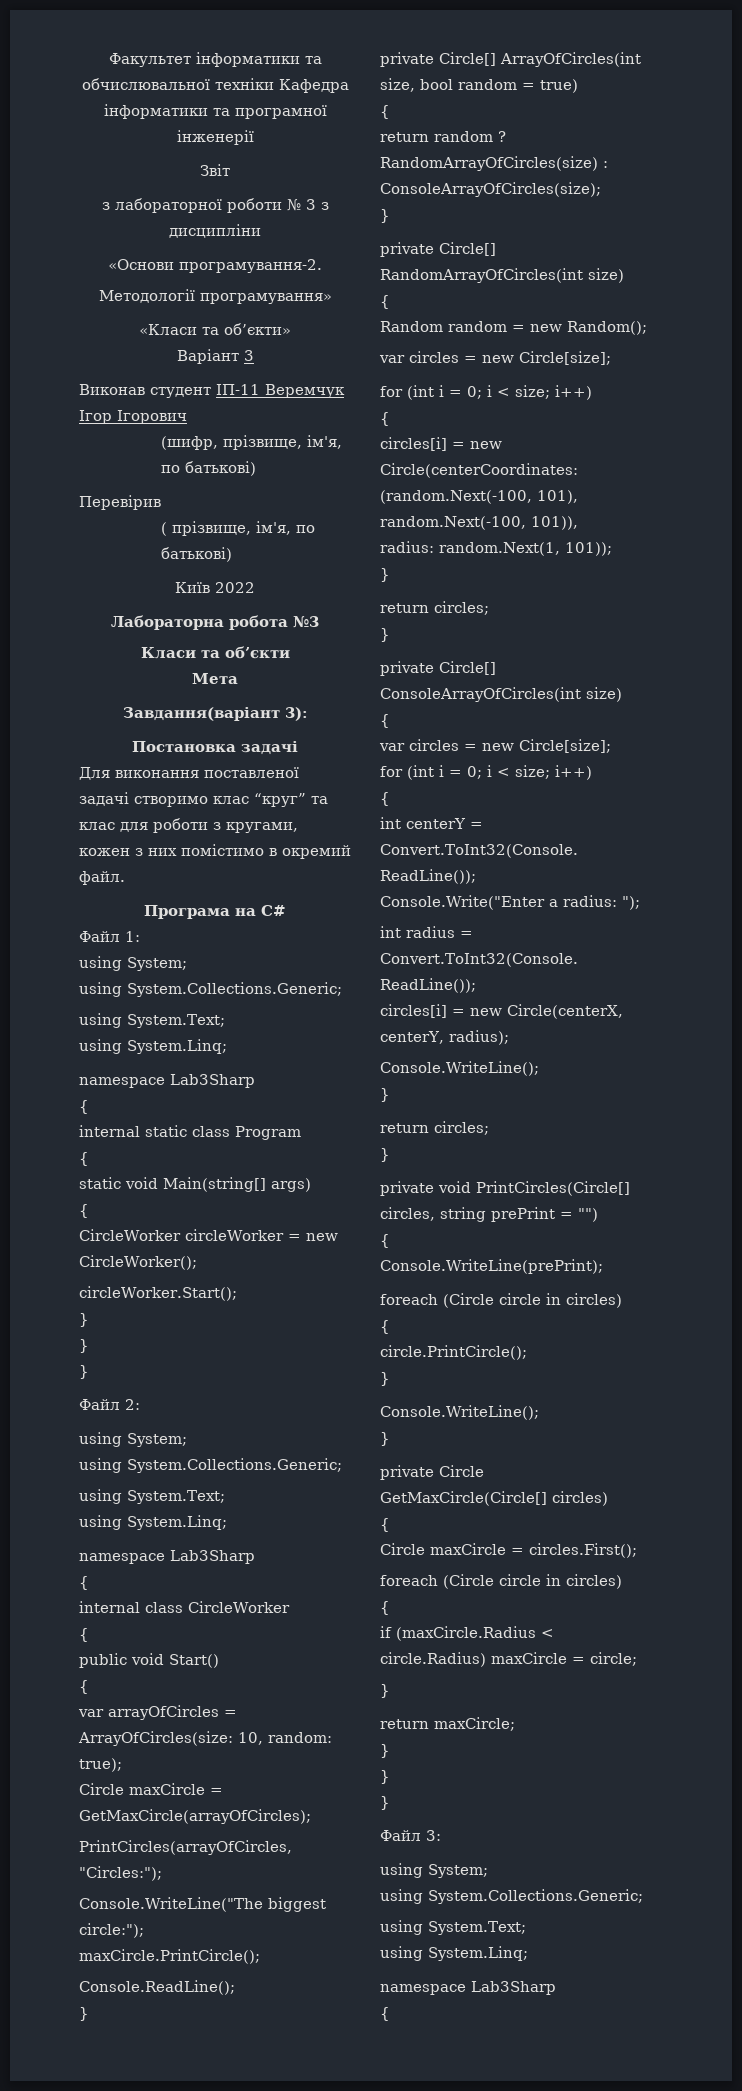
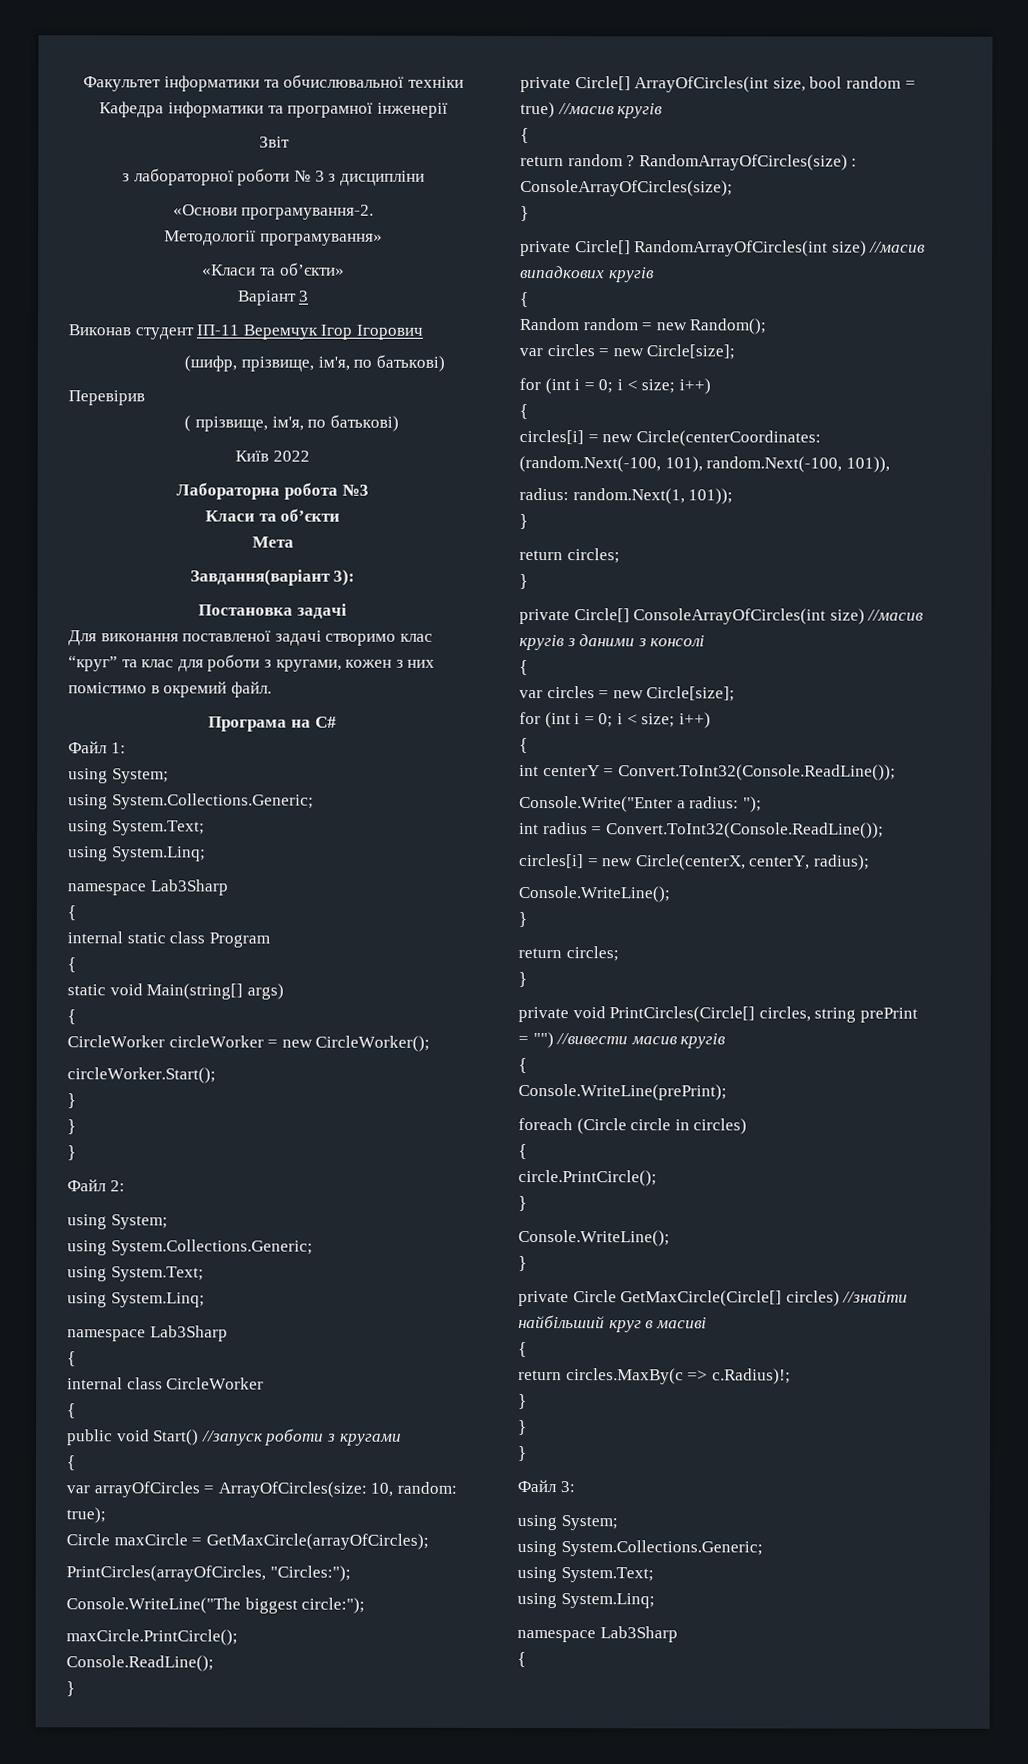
- public void Start()
+ public void Start() //запуск роботи з кругами
- private Circle[] ArrayOfCircles(int size, bool random = true)
+ private Circle[] ArrayOfCircles(int size, bool random = true) //масив кругів
- private Circle[] RandomArrayOfCircles(int size)
+ private Circle[] RandomArrayOfCircles(int size) //масив випадкових кругів
- private Circle[] ConsoleArrayOfCircles(int size)
+ private Circle[] ConsoleArrayOfCircles(int size) //масив кругів з даними з консолі
- private void PrintCircles(Circle[] circles, string prePrint = "")
+ private void PrintCircles(Circle[] circles, string prePrint = "") //вивести масив кругів
- private Circle GetMaxCircle(Circle[] circles)
+ private Circle GetMaxCircle(Circle[] circles) //знайти найбільший круг в масиві
  {
- Circle maxCircle = circles.First();
- foreach (Circle circle in circles)
- {
- if (maxCircle.Radius < circle.Radius) maxCircle = circle;
- }
- return maxCircle;
+ return circles.MaxBy(c => c.Radius)!;

